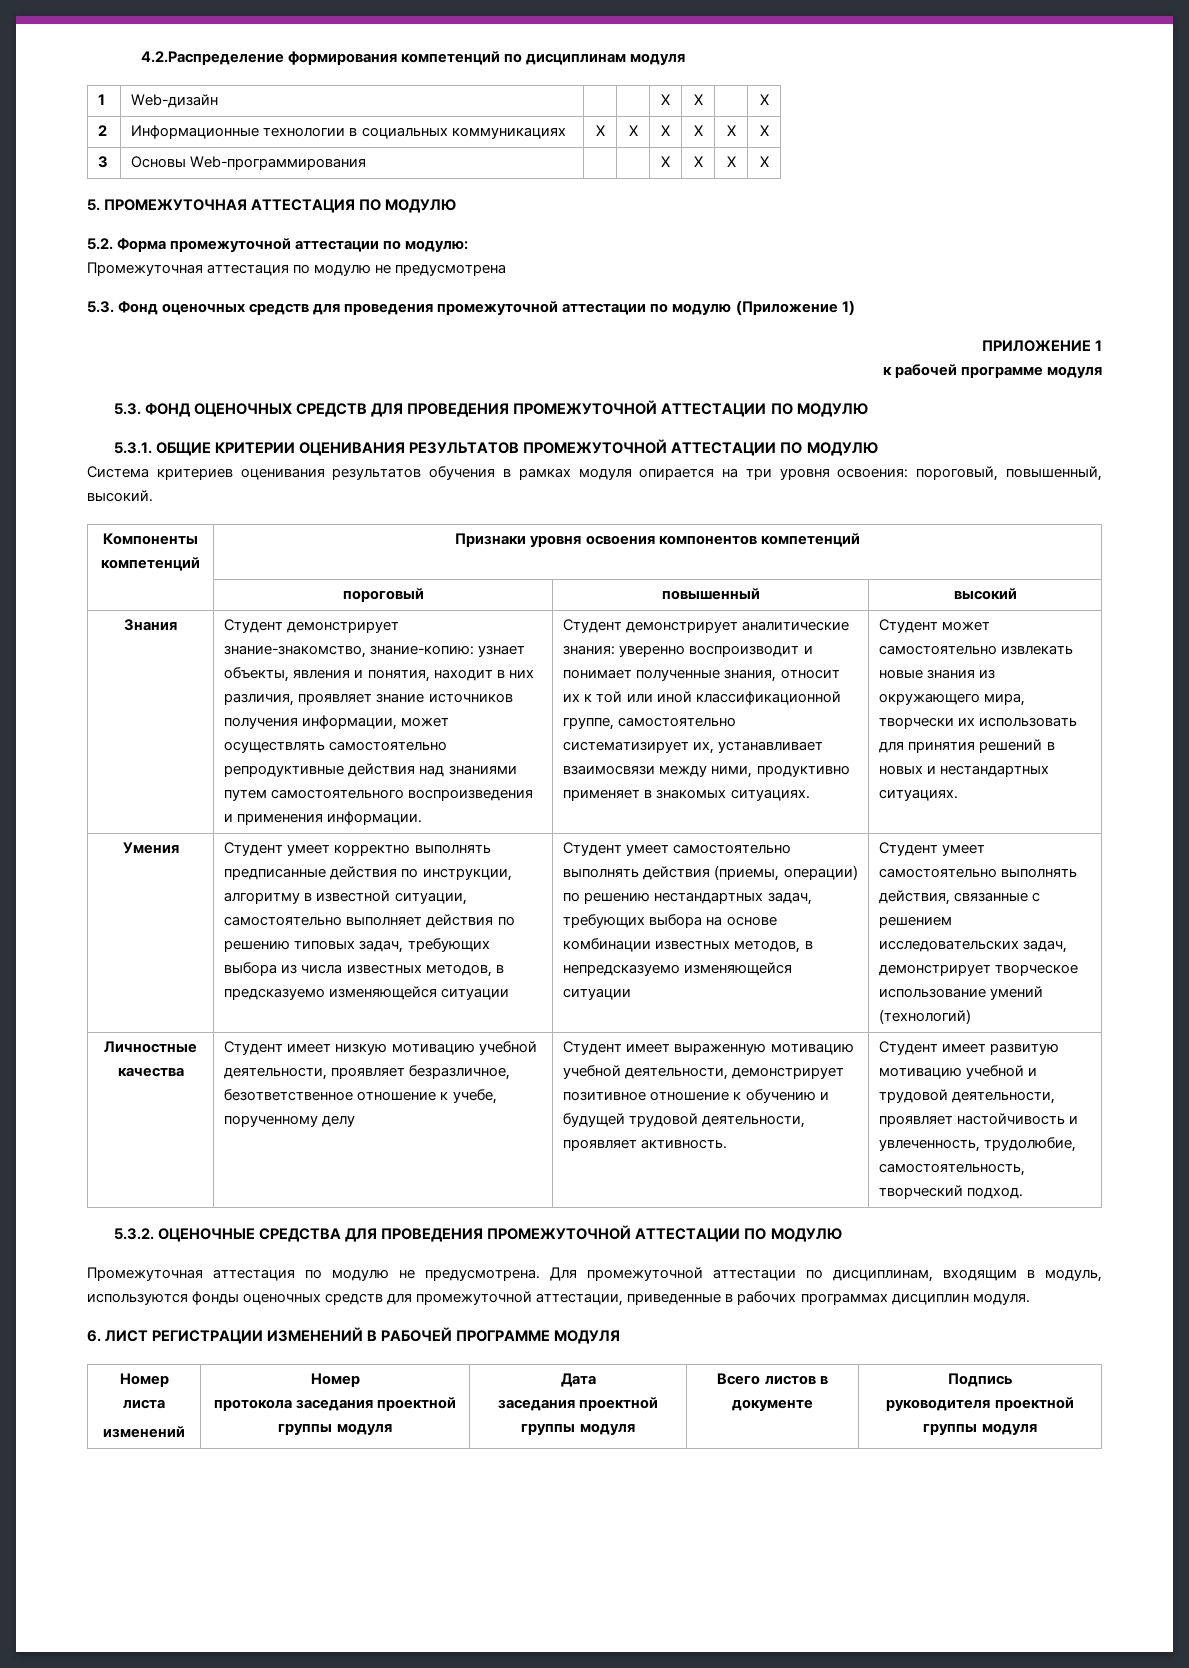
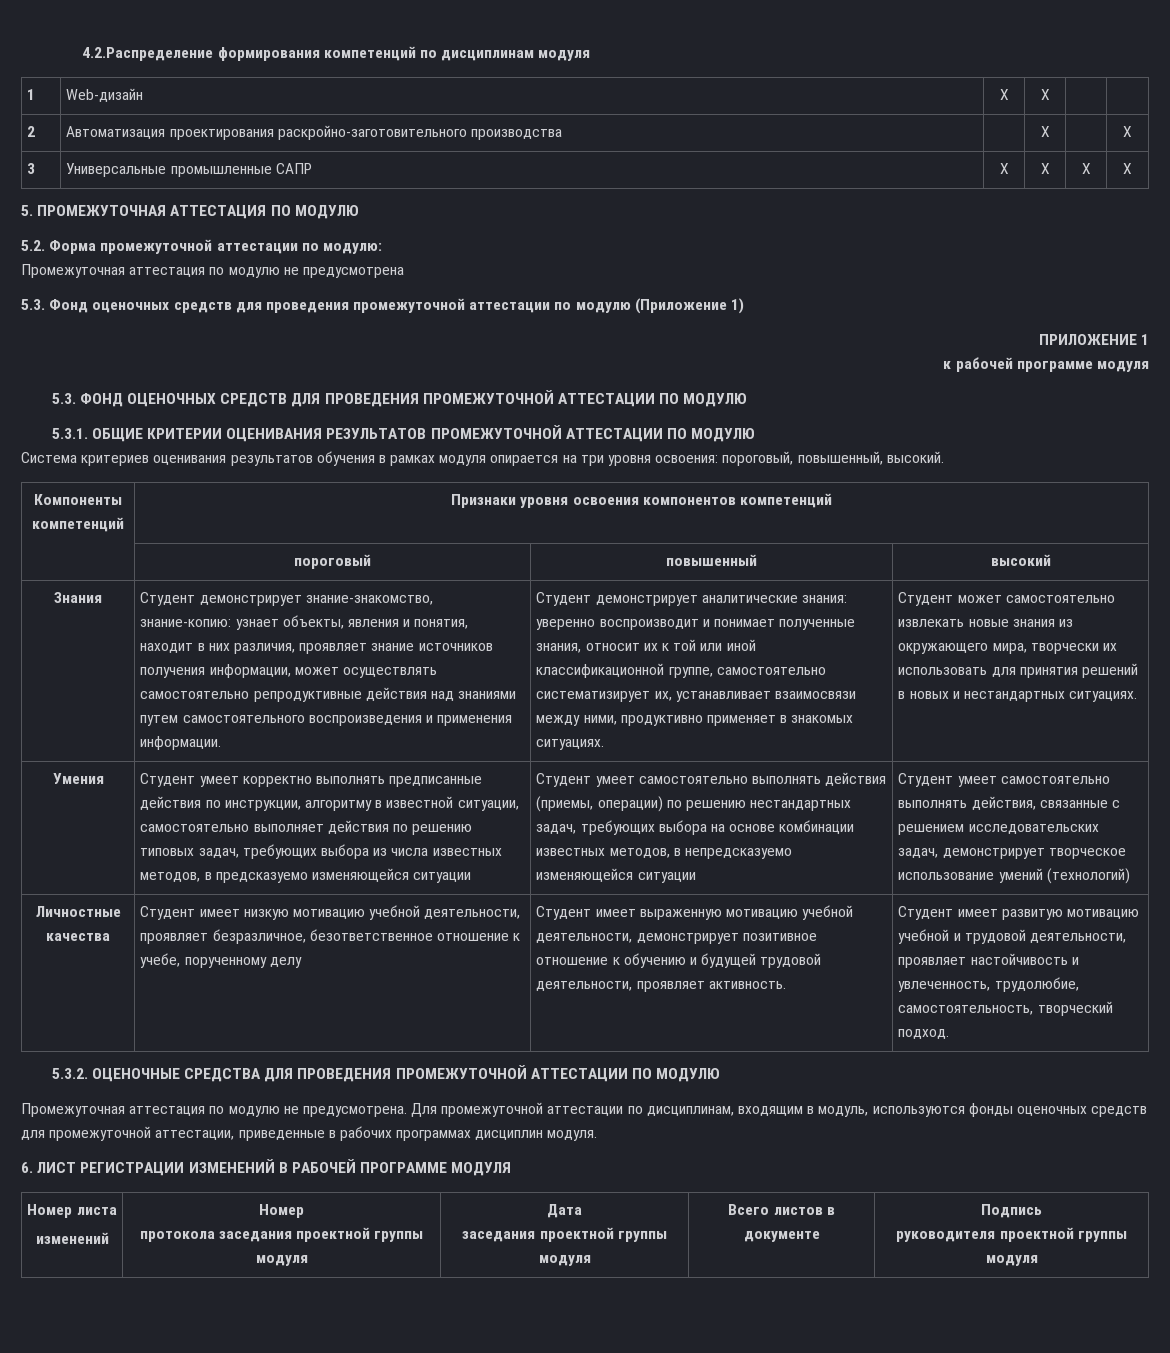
- 1 | Web-дизайн | | | X | X | | X
- 2 | Информационные технологии в социальных коммуникациях | X | X | X | X | X | X
- 3 | Основы Web-программирования | | | X | X | X | X
+ 1 | Web-дизайн | X | X | |
+ 2 | Автоматизация проектирования раскройно-заготовительного производства | | X | | X
+ 3 | Универсальные промышленные САПР | X | X | X | X

